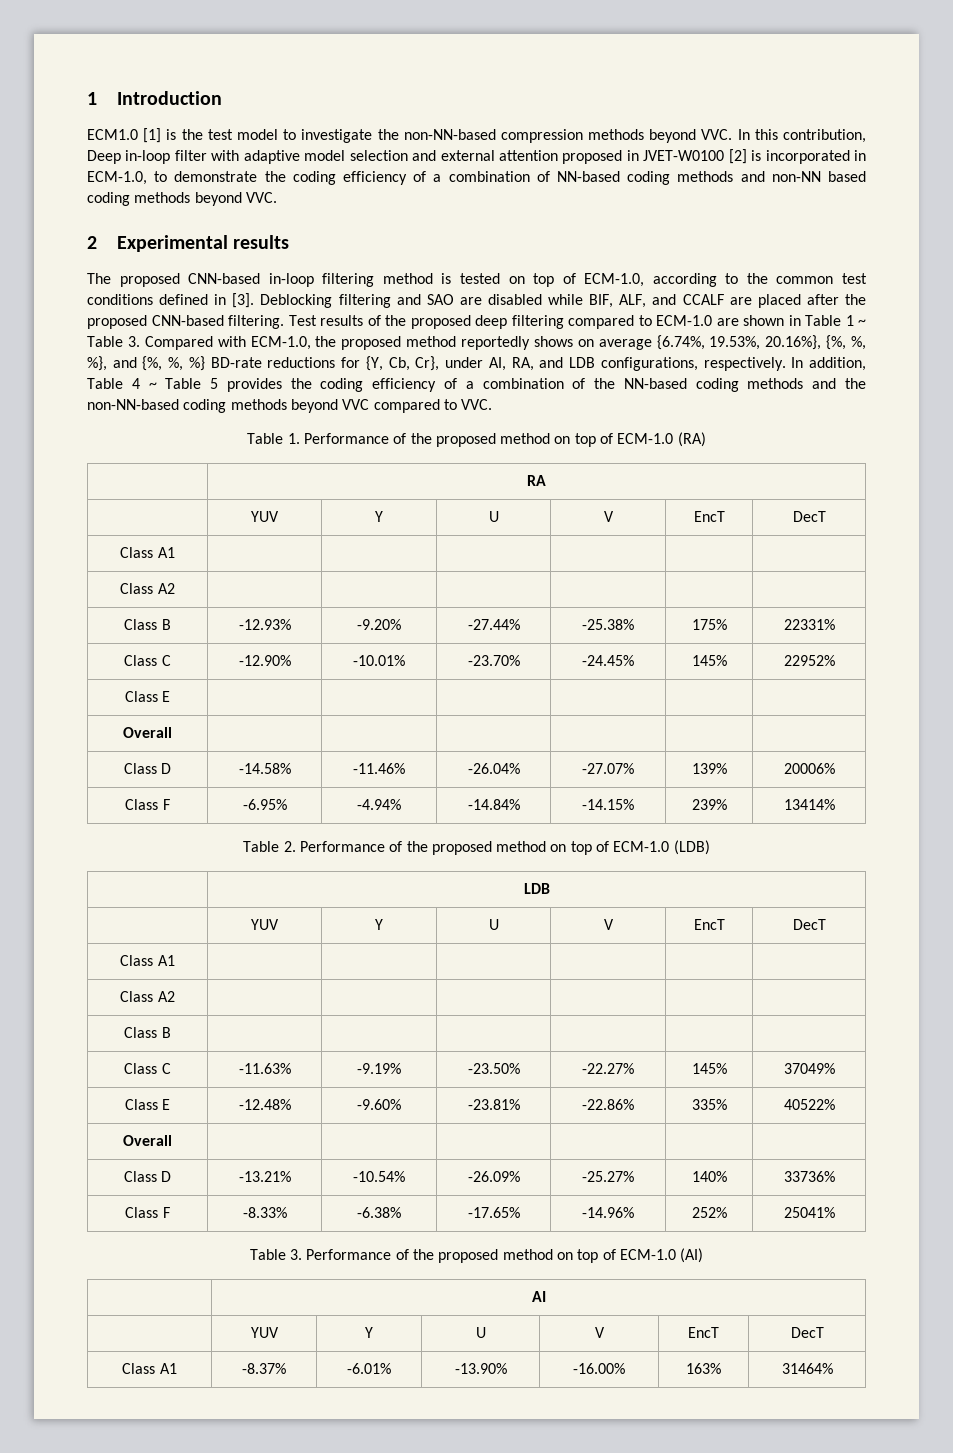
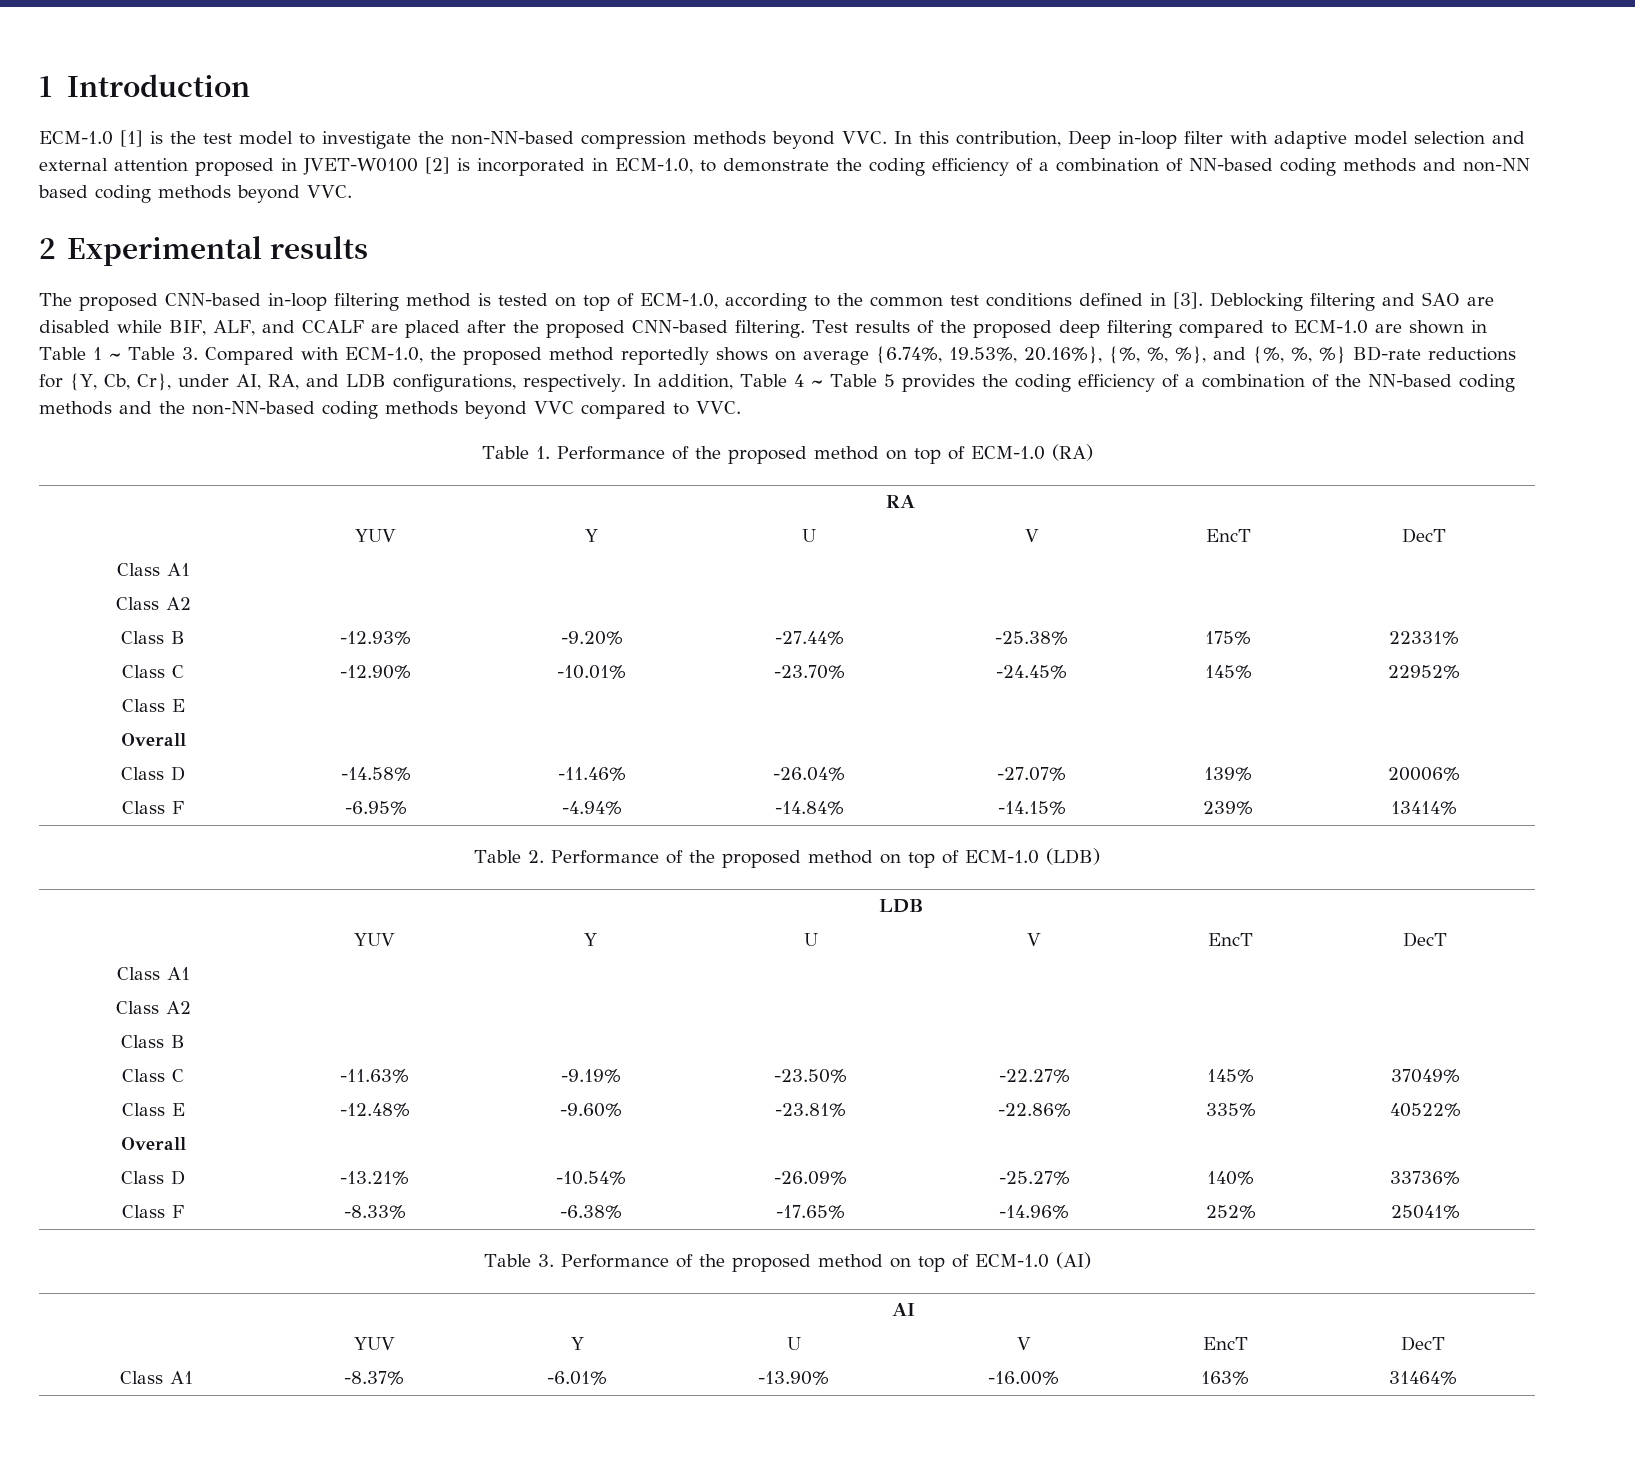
- ECM1.0 [1] is the test model to investigate the non-NN-based compression methods beyond VVC. In this contribution, Deep in-loop filter with adaptive model selection and external attention proposed in JVET-W0100 [2] is incorporated in ECM-1.0, to demonstrate the coding efficiency of a combination of NN-based coding methods and non-NN based coding methods beyond VVC.
+ ECM-1.0 [1] is the test model to investigate the non-NN-based compression methods beyond VVC. In this contribution, Deep in-loop filter with adaptive model selection and external attention proposed in JVET-W0100 [2] is incorporated in ECM-1.0, to demonstrate the coding efficiency of a combination of NN-based coding methods and non-NN based coding methods beyond VVC.

